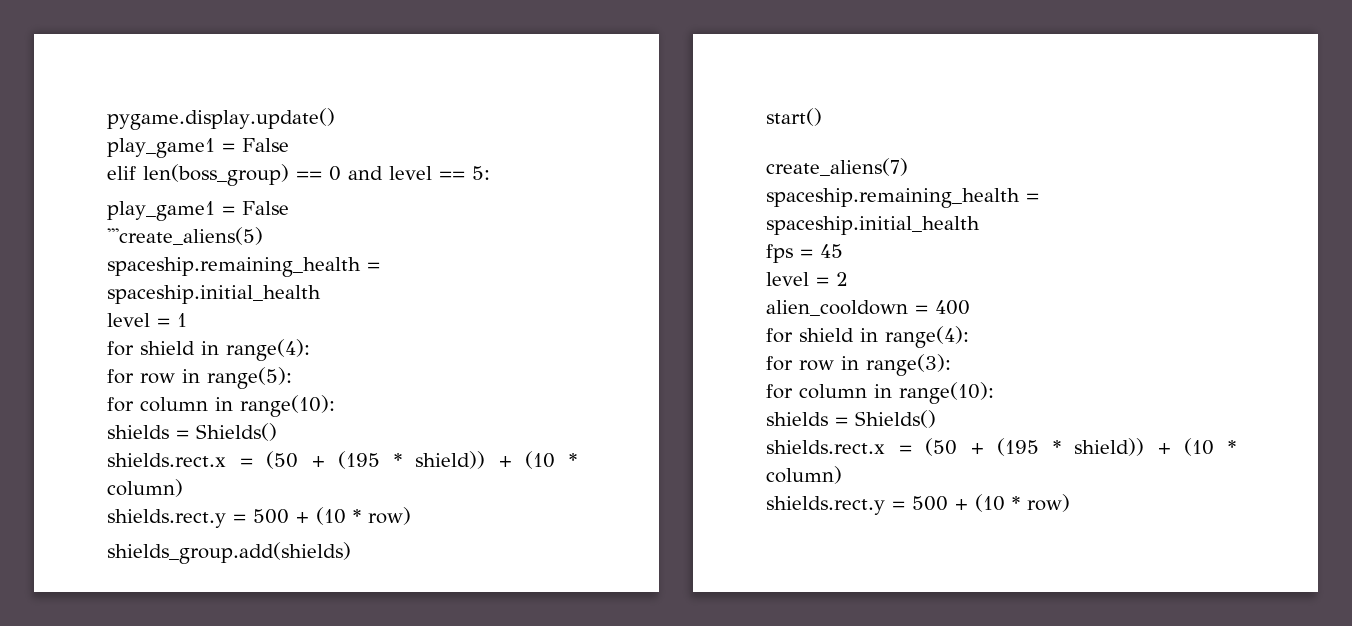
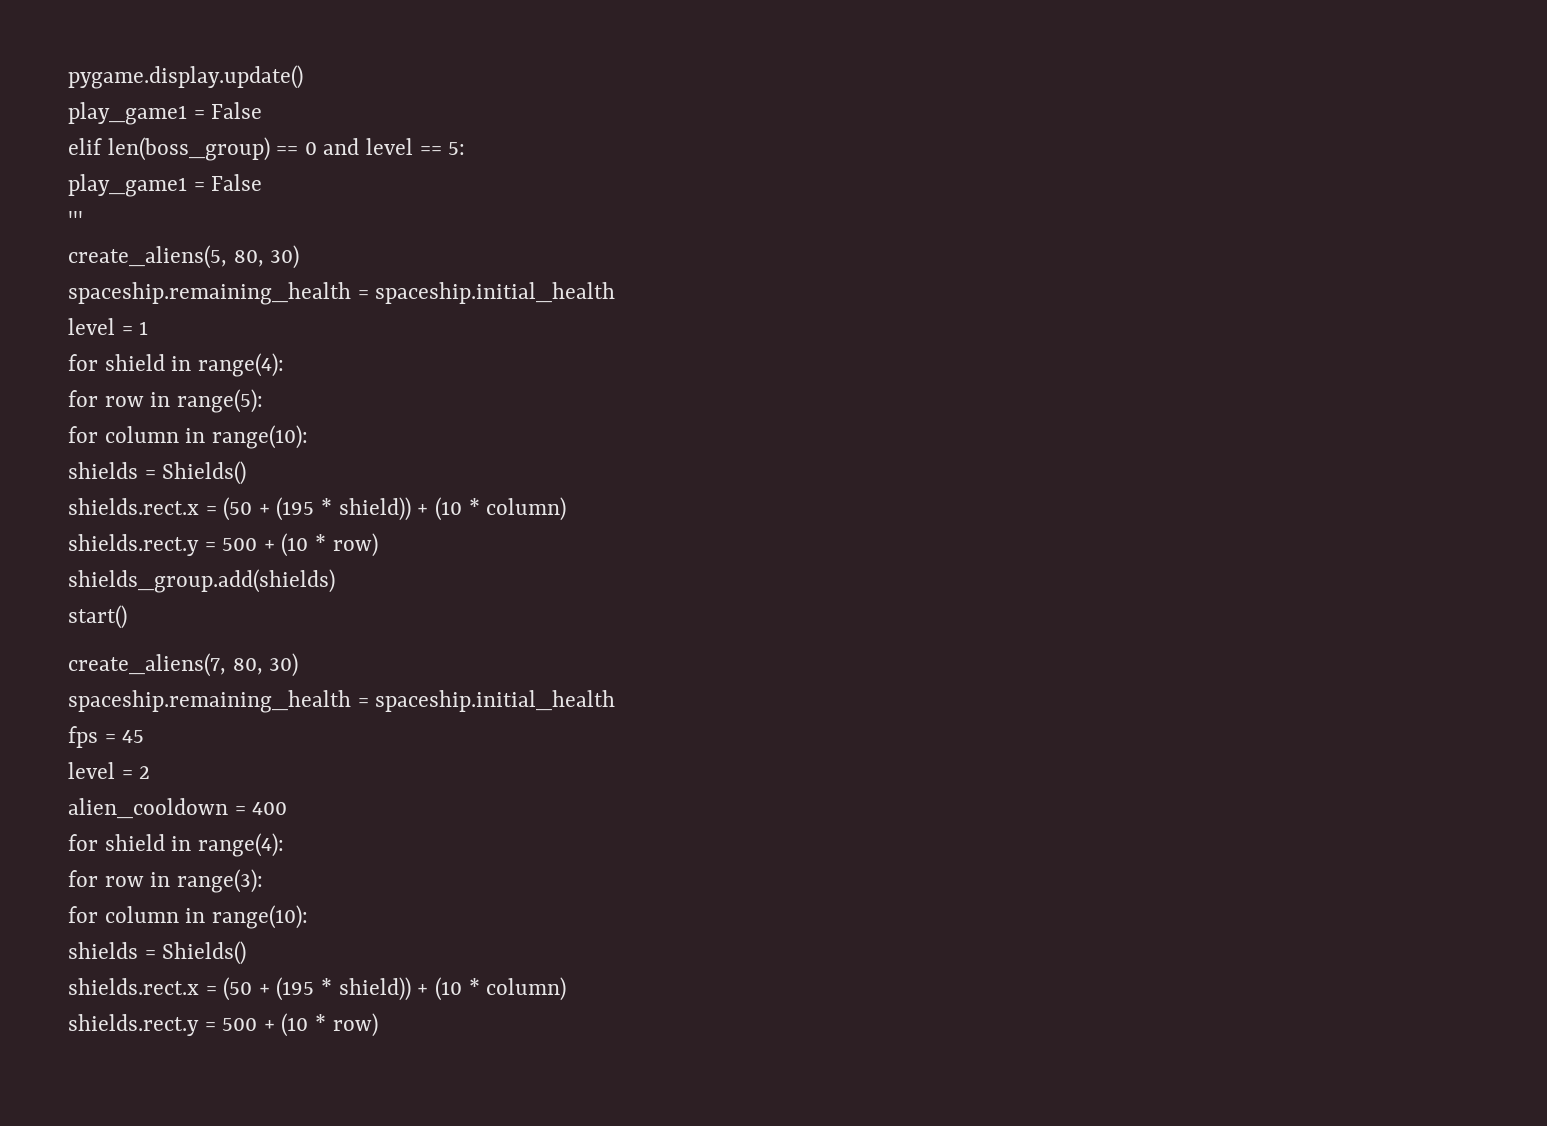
- '''create_aliens(5)
+ '''
+ create_aliens(5, 80, 30)
- create_aliens(7)
+ create_aliens(7, 80, 30)

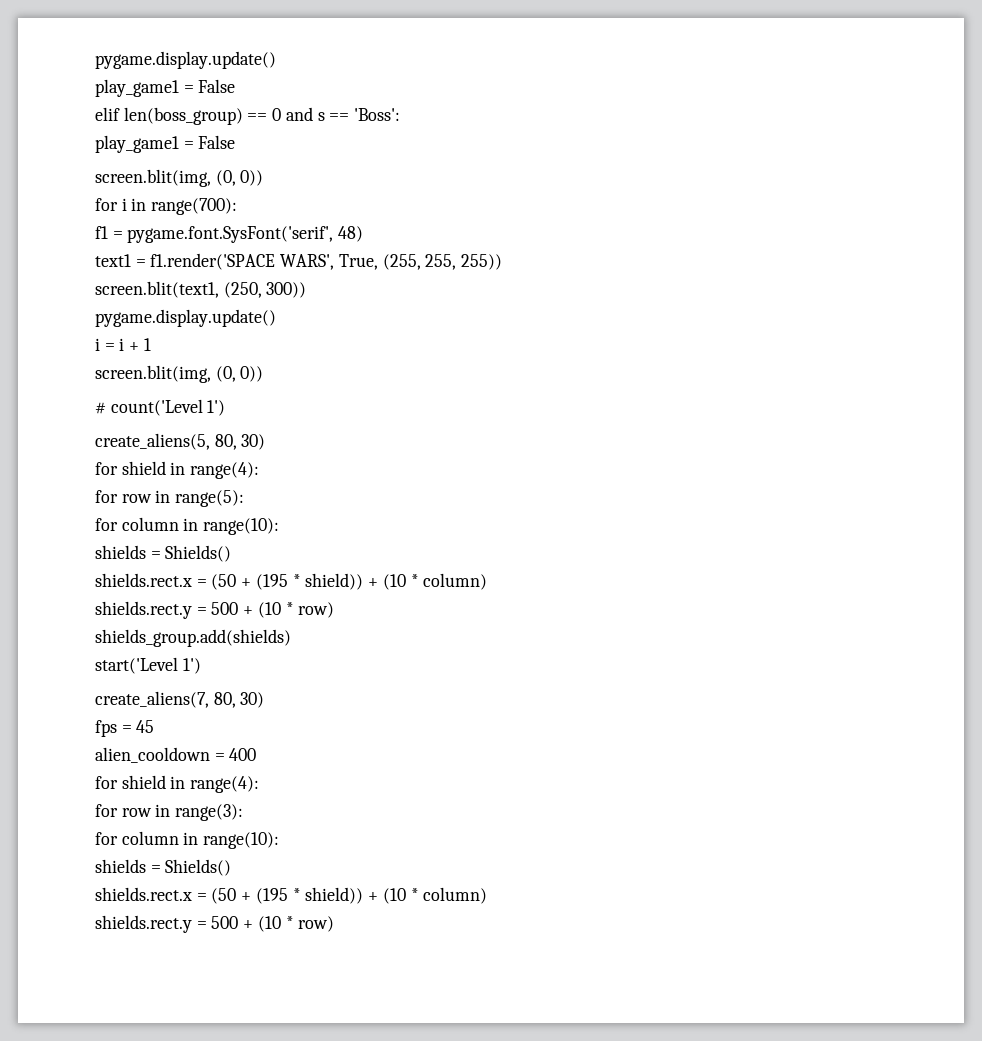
- elif len(boss_group) == 0 and level == 5:
+ elif len(boss_group) == 0 and s == 'Boss':
  play_game1 = False
- '''
+ screen.blit(img, (0, 0))
+ for i in range(700):
+ f1 = pygame.font.SysFont('serif', 48)
+ text1 = f1.render('SPACE WARS', True, (255, 255, 255))
+ screen.blit(text1, (250, 300))
+ pygame.display.update()
+ i = i + 1
+ screen.blit(img, (0, 0))
+ # count('Level 1')
  create_aliens(5, 80, 30)
- spaceship.remaining_health = spaceship.initial_health
- level = 1
- start()
+ start('Level 1')
  create_aliens(7, 80, 30)
- spaceship.remaining_health = spaceship.initial_health
- level = 2

